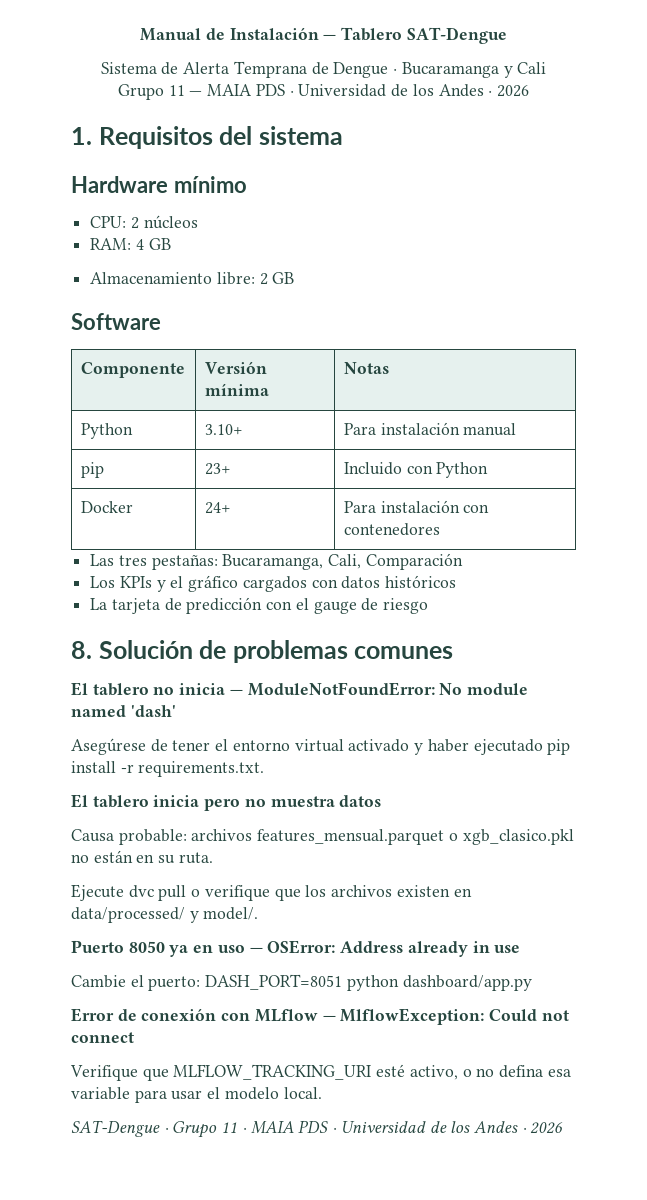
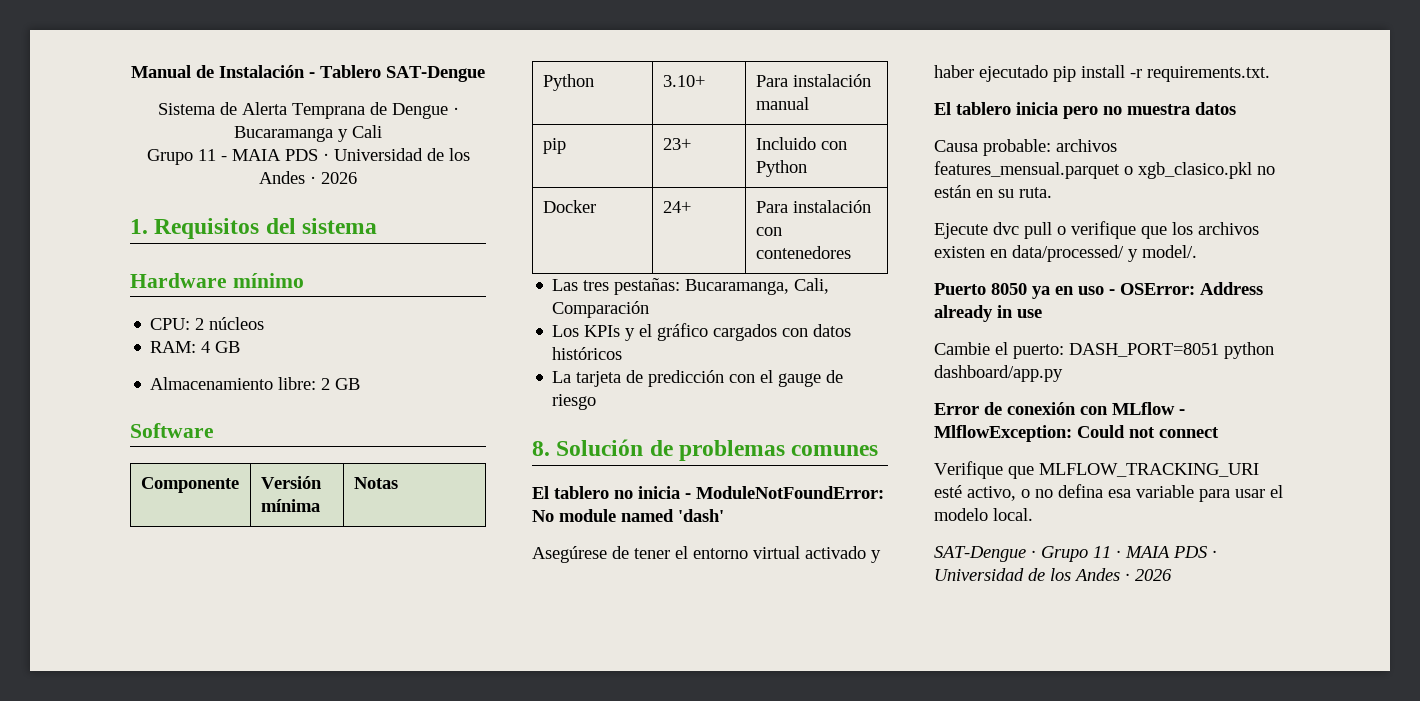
- Manual de Instalación — Tablero SAT-Dengue
+ Manual de Instalación - Tablero SAT-Dengue
- Grupo 11 — MAIA PDS · Universidad de los Andes · 2026
+ Grupo 11 - MAIA PDS · Universidad de los Andes · 2026
- El tablero no inicia — ModuleNotFoundError: No module named 'dash'
+ El tablero no inicia - ModuleNotFoundError: No module named 'dash'
- Puerto 8050 ya en uso — OSError: Address already in use
+ Puerto 8050 ya en uso - OSError: Address already in use
- Error de conexión con MLflow — MlflowException: Could not connect
+ Error de conexión con MLflow - MlflowException: Could not connect

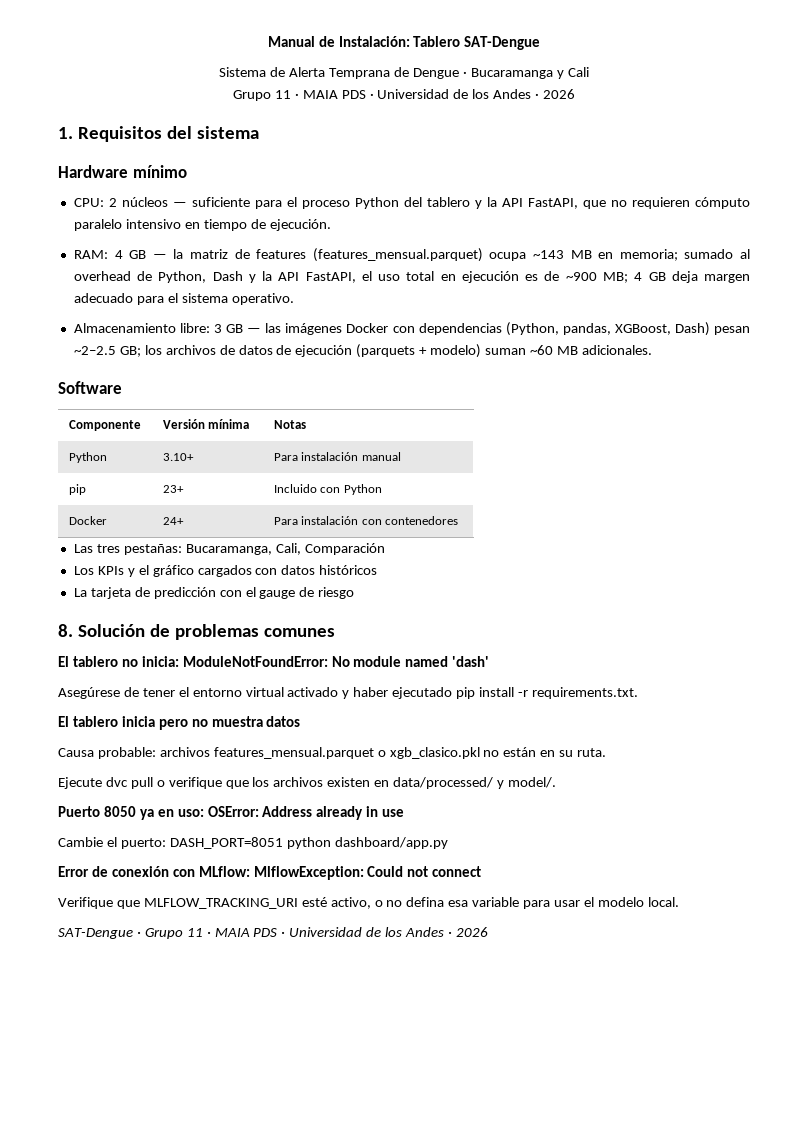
- Manual de Instalación - Tablero SAT-Dengue
+ Manual de Instalación: Tablero SAT-Dengue
  Sistema de Alerta Temprana de Dengue · Bucaramanga y Cali
- Grupo 11 - MAIA PDS · Universidad de los Andes · 2026
+ Grupo 11 · MAIA PDS · Universidad de los Andes · 2026
- CPU: 2 núcleos
- RAM: 4 GB
+ CPU: 2 núcleos — suficiente para el proceso Python del tablero y la API FastAPI, que no requieren cómputo paralelo intensivo en tiempo de ejecución.
+ RAM: 4 GB — la matriz de features (features_mensual.parquet) ocupa ~143 MB en memoria; sumado al overhead de Python, Dash y la API FastAPI, el uso total en ejecución es de ~900 MB; 4 GB deja margen adecuado para el sistema operativo.
- Almacenamiento libre: 2 GB
+ Almacenamiento libre: 3 GB — las imágenes Docker con dependencias (Python, pandas, XGBoost, Dash) pesan ~2–2.5 GB; los archivos de datos de ejecución (parquets + modelo) suman ~60 MB adicionales.
- El tablero no inicia - ModuleNotFoundError: No module named 'dash'
+ El tablero no inicia: ModuleNotFoundError: No module named 'dash'
- Puerto 8050 ya en uso - OSError: Address already in use
+ Puerto 8050 ya en uso: OSError: Address already in use
- Error de conexión con MLflow - MlflowException: Could not connect
+ Error de conexión con MLflow: MlflowException: Could not connect

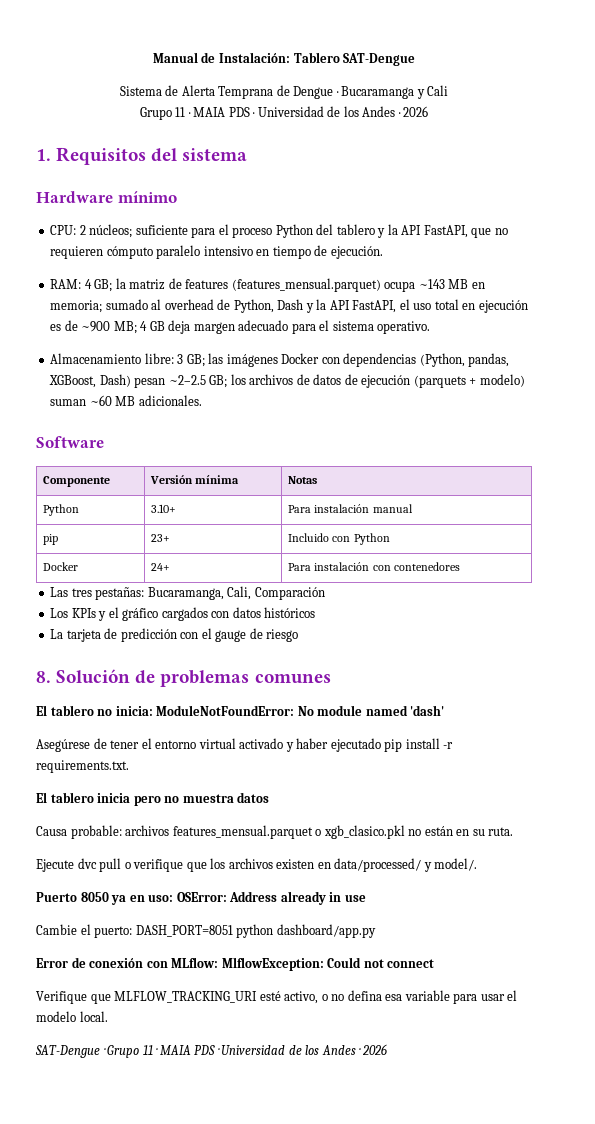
- CPU: 2 núcleos — suficiente para el proceso Python del tablero y la API FastAPI, que no requieren cómputo paralelo intensivo en tiempo de ejecución.
+ CPU: 2 núcleos; suficiente para el proceso Python del tablero y la API FastAPI, que no requieren cómputo paralelo intensivo en tiempo de ejecución.
- RAM: 4 GB — la matriz de features (features_mensual.parquet) ocupa ~143 MB en memoria; sumado al overhead de Python, Dash y la API FastAPI, el uso total en ejecución es de ~900 MB; 4 GB deja margen adecuado para el sistema operativo.
+ RAM: 4 GB; la matriz de features (features_mensual.parquet) ocupa ~143 MB en memoria; sumado al overhead de Python, Dash y la API FastAPI, el uso total en ejecución es de ~900 MB; 4 GB deja margen adecuado para el sistema operativo.
- Almacenamiento libre: 3 GB — las imágenes Docker con dependencias (Python, pandas, XGBoost, Dash) pesan ~2–2.5 GB; los archivos de datos de ejecución (parquets + modelo) suman ~60 MB adicionales.
+ Almacenamiento libre: 3 GB; las imágenes Docker con dependencias (Python, pandas, XGBoost, Dash) pesan ~2–2.5 GB; los archivos de datos de ejecución (parquets + modelo) suman ~60 MB adicionales.

